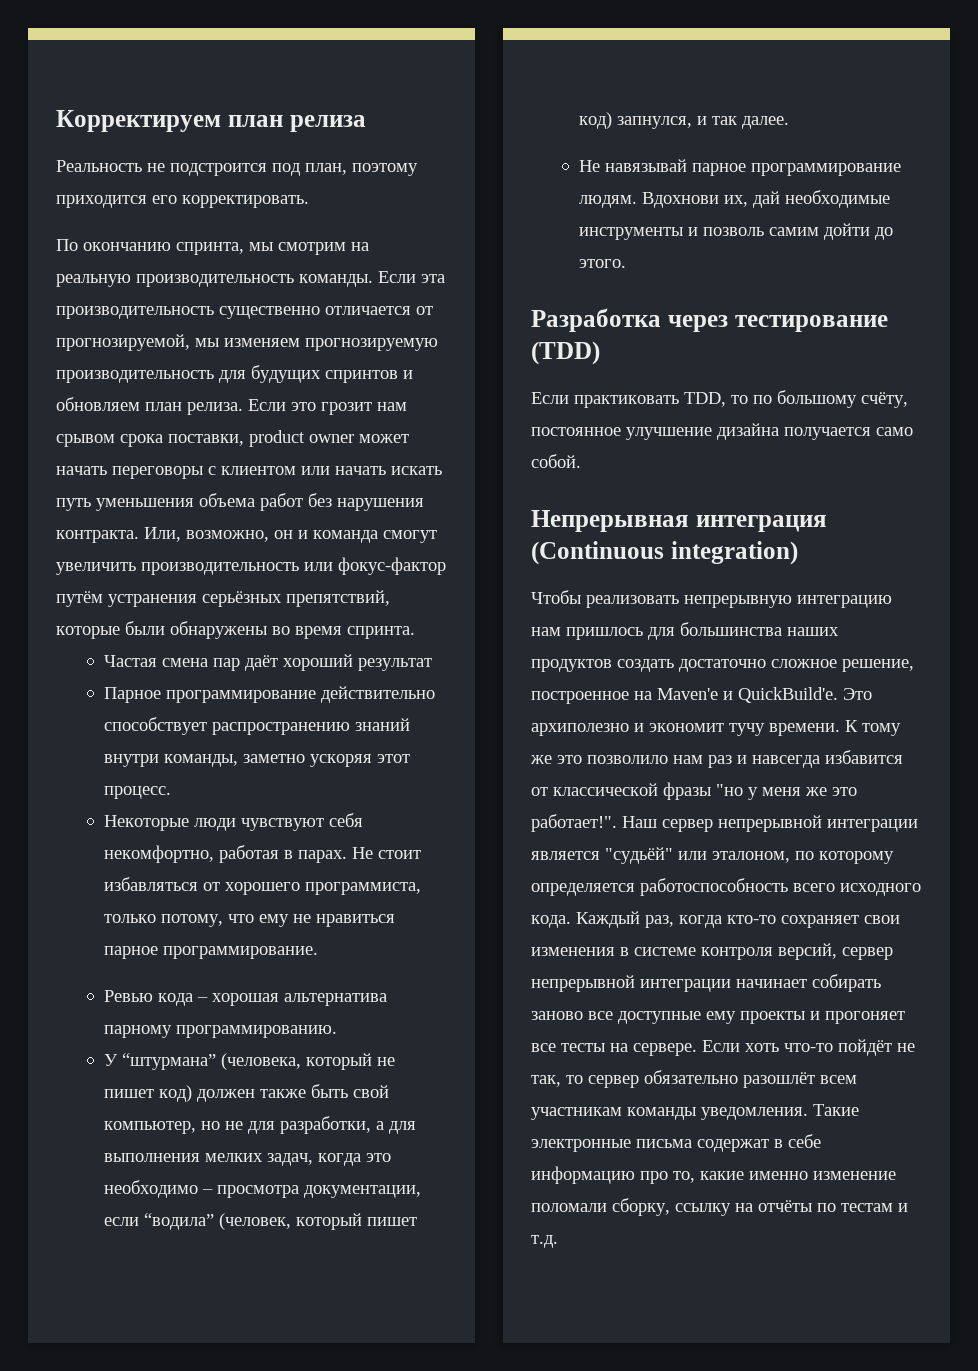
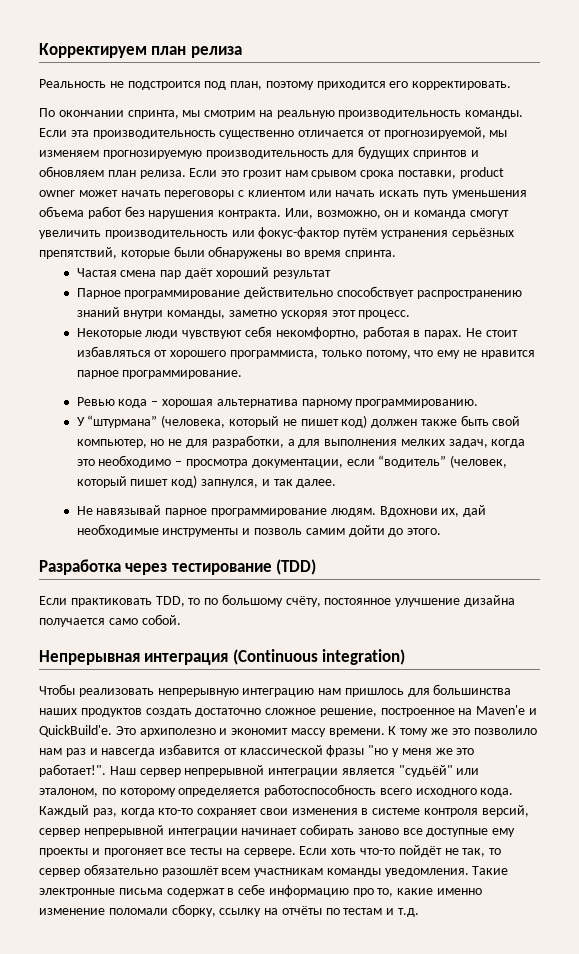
- По окончанию спринта, мы смотрим на реальную производительность команды.
+ По окончании спринта, мы смотрим на реальную производительность команды.
- Не стоит избавляться от хорошего программиста, только потому, что ему не нравиться парное программирование.
+ Не стоит избавляться от хорошего программиста, только потому, что ему не нравится парное программирование.
- У “штурмана” (человека, который не пишет код) должен также быть свой компьютер, но не для разработки, а для выполнения мелких задач, когда это необходимо – просмотра документации, если “водила” (человек, который пишет код) запнулся, и так далее.
+ У “штурмана” (человека, который не пишет код) должен также быть свой компьютер, но не для разработки, а для выполнения мелких задач, когда это необходимо – просмотра документации, если “водитель” (человек, который пишет код) запнулся, и так далее.
- Это архиполезно и экономит тучу времени.
+ Это архиполезно и экономит массу времени.

